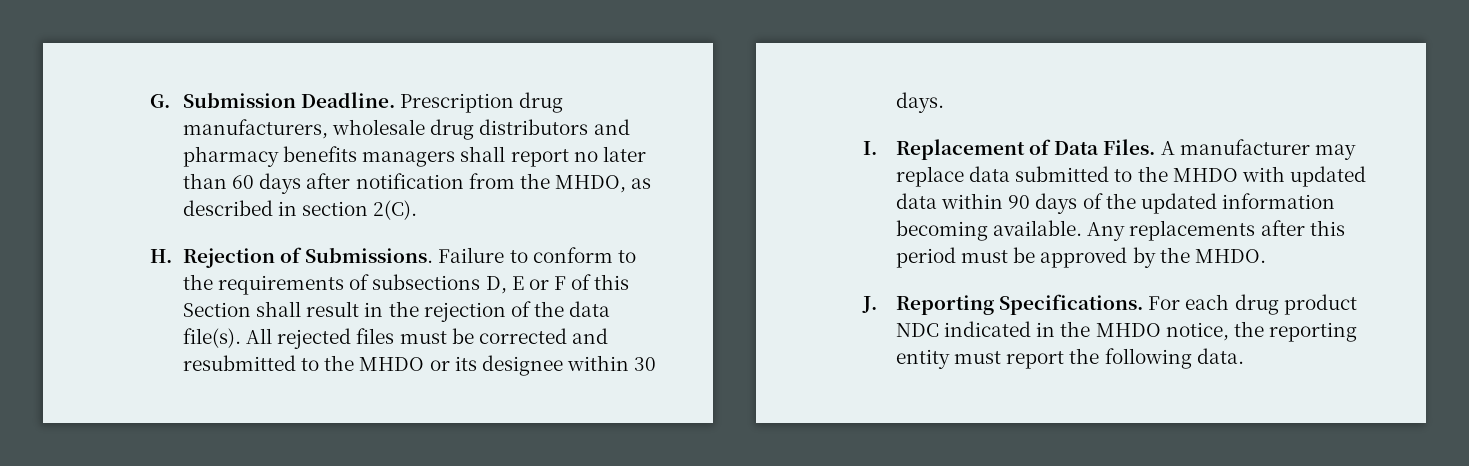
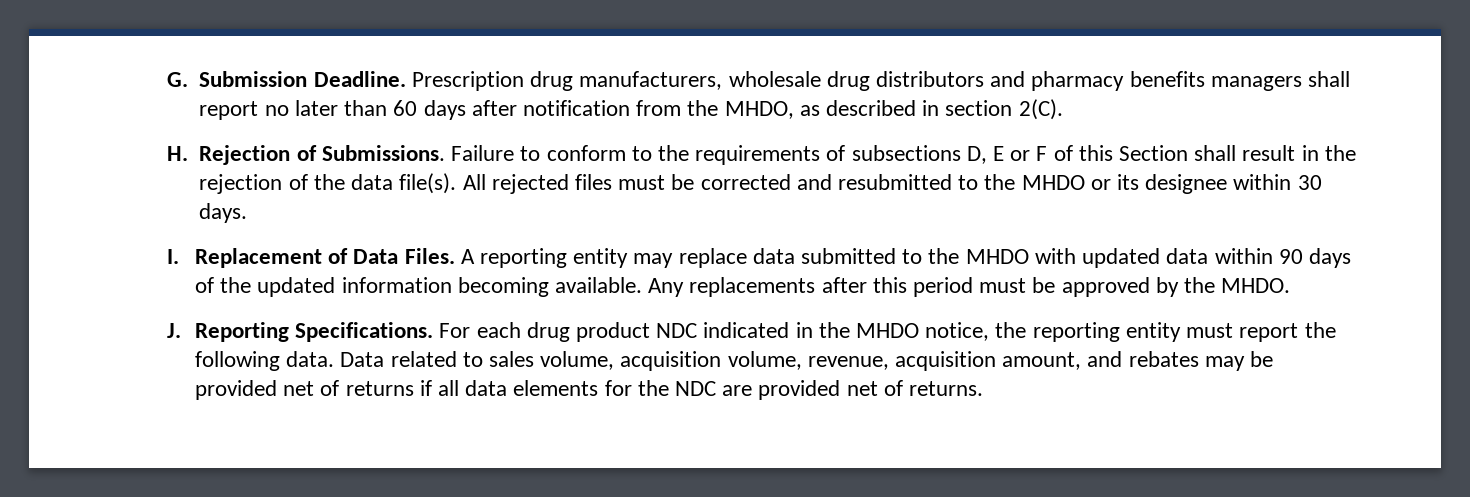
- A manufacturer may replace data submitted to the MHDO with updated data within 90 days of the updated information becoming available.
+ A reporting entity may replace data submitted to the MHDO with updated data within 90 days of the updated information becoming available.
+ Data related to sales volume, acquisition volume, revenue, acquisition amount, and rebates may be provided net of returns if all data elements for the NDC are provided net of returns.

